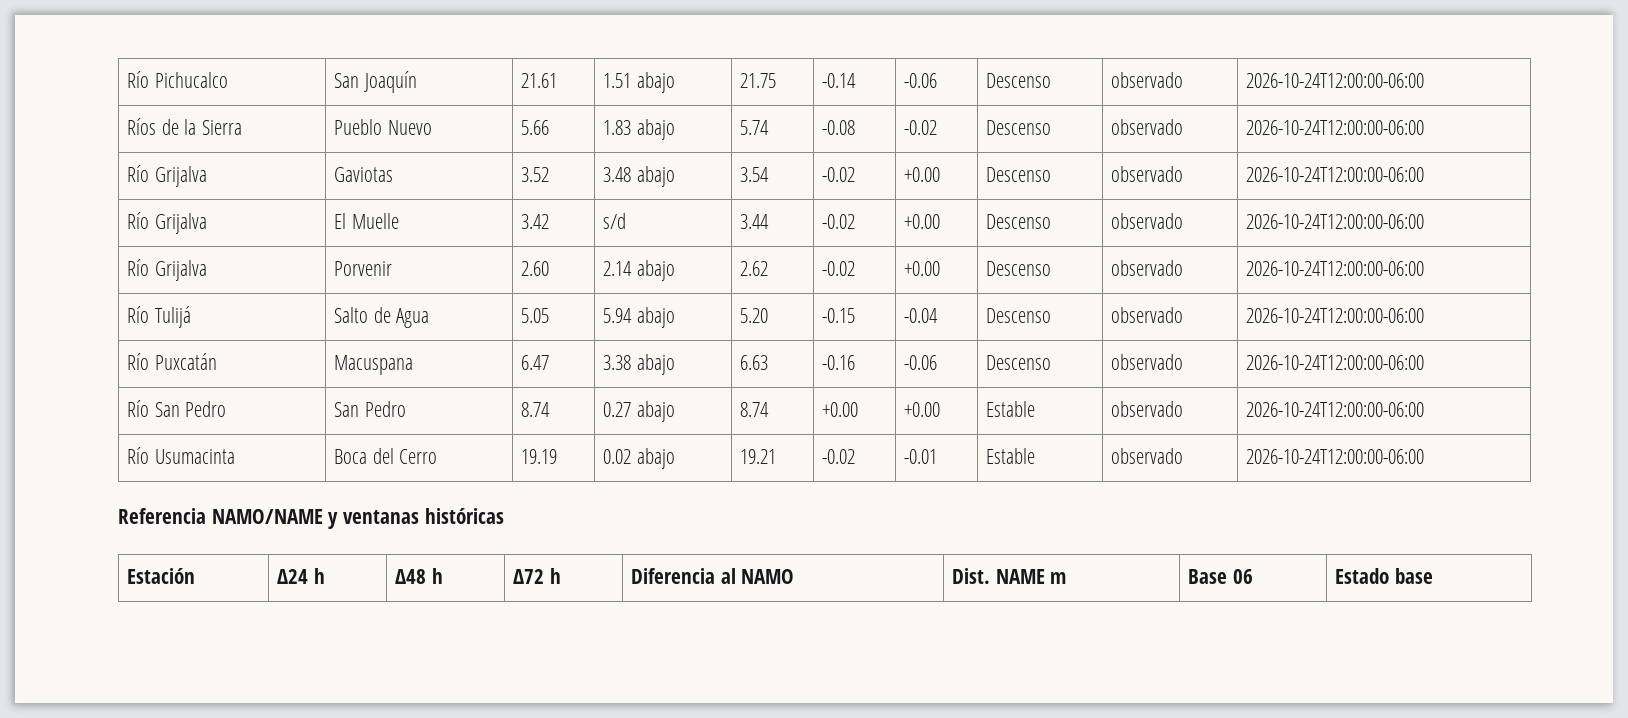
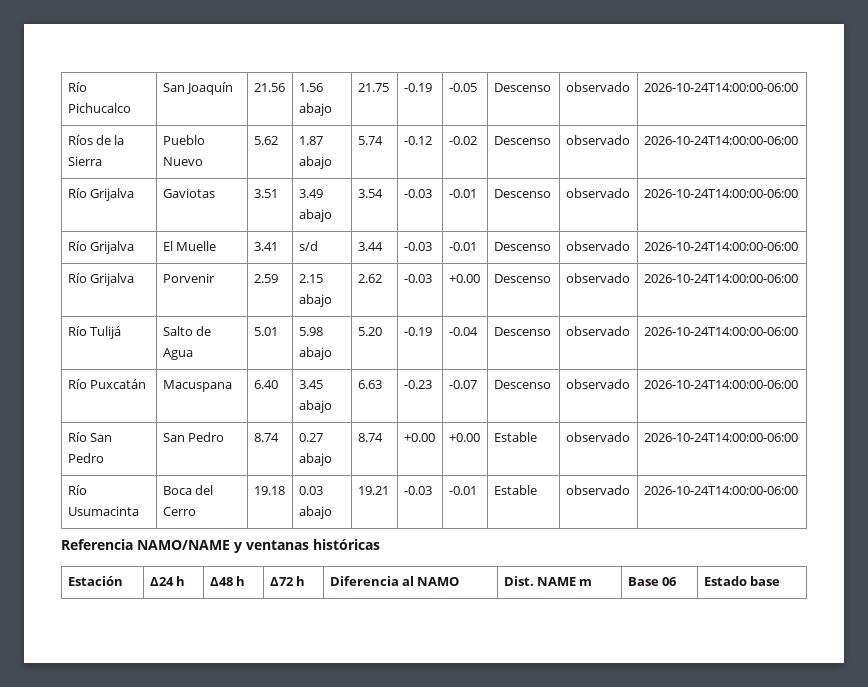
- Río Pichucalco | San Joaquín | 21.61 | 1.51 abajo | 21.75 | -0.14 | -0.06 | Descenso | observado | 2026-10-24T12:00:00-06:00
+ Río Pichucalco | San Joaquín | 21.56 | 1.56 abajo | 21.75 | -0.19 | -0.05 | Descenso | observado | 2026-10-24T14:00:00-06:00
- Ríos de la Sierra | Pueblo Nuevo | 5.66 | 1.83 abajo | 5.74 | -0.08 | -0.02 | Descenso | observado | 2026-10-24T12:00:00-06:00
+ Ríos de la Sierra | Pueblo Nuevo | 5.62 | 1.87 abajo | 5.74 | -0.12 | -0.02 | Descenso | observado | 2026-10-24T14:00:00-06:00
- Río Grijalva | Gaviotas | 3.52 | 3.48 abajo | 3.54 | -0.02 | +0.00 | Descenso | observado | 2026-10-24T12:00:00-06:00
- Río Grijalva | El Muelle | 3.42 | s/d | 3.44 | -0.02 | +0.00 | Descenso | observado | 2026-10-24T12:00:00-06:00
- Río Grijalva | Porvenir | 2.60 | 2.14 abajo | 2.62 | -0.02 | +0.00 | Descenso | observado | 2026-10-24T12:00:00-06:00
+ Río Grijalva | Gaviotas | 3.51 | 3.49 abajo | 3.54 | -0.03 | -0.01 | Descenso | observado | 2026-10-24T14:00:00-06:00
+ Río Grijalva | El Muelle | 3.41 | s/d | 3.44 | -0.03 | -0.01 | Descenso | observado | 2026-10-24T14:00:00-06:00
+ Río Grijalva | Porvenir | 2.59 | 2.15 abajo | 2.62 | -0.03 | +0.00 | Descenso | observado | 2026-10-24T14:00:00-06:00
- Río Tulijá | Salto de Agua | 5.05 | 5.94 abajo | 5.20 | -0.15 | -0.04 | Descenso | observado | 2026-10-24T12:00:00-06:00
+ Río Tulijá | Salto de Agua | 5.01 | 5.98 abajo | 5.20 | -0.19 | -0.04 | Descenso | observado | 2026-10-24T14:00:00-06:00
- Río Puxcatán | Macuspana | 6.47 | 3.38 abajo | 6.63 | -0.16 | -0.06 | Descenso | observado | 2026-10-24T12:00:00-06:00
+ Río Puxcatán | Macuspana | 6.40 | 3.45 abajo | 6.63 | -0.23 | -0.07 | Descenso | observado | 2026-10-24T14:00:00-06:00
- Río San Pedro | San Pedro | 8.74 | 0.27 abajo | 8.74 | +0.00 | +0.00 | Estable | observado | 2026-10-24T12:00:00-06:00
+ Río San Pedro | San Pedro | 8.74 | 0.27 abajo | 8.74 | +0.00 | +0.00 | Estable | observado | 2026-10-24T14:00:00-06:00
- Río Usumacinta | Boca del Cerro | 19.19 | 0.02 abajo | 19.21 | -0.02 | -0.01 | Estable | observado | 2026-10-24T12:00:00-06:00
+ Río Usumacinta | Boca del Cerro | 19.18 | 0.03 abajo | 19.21 | -0.03 | -0.01 | Estable | observado | 2026-10-24T14:00:00-06:00

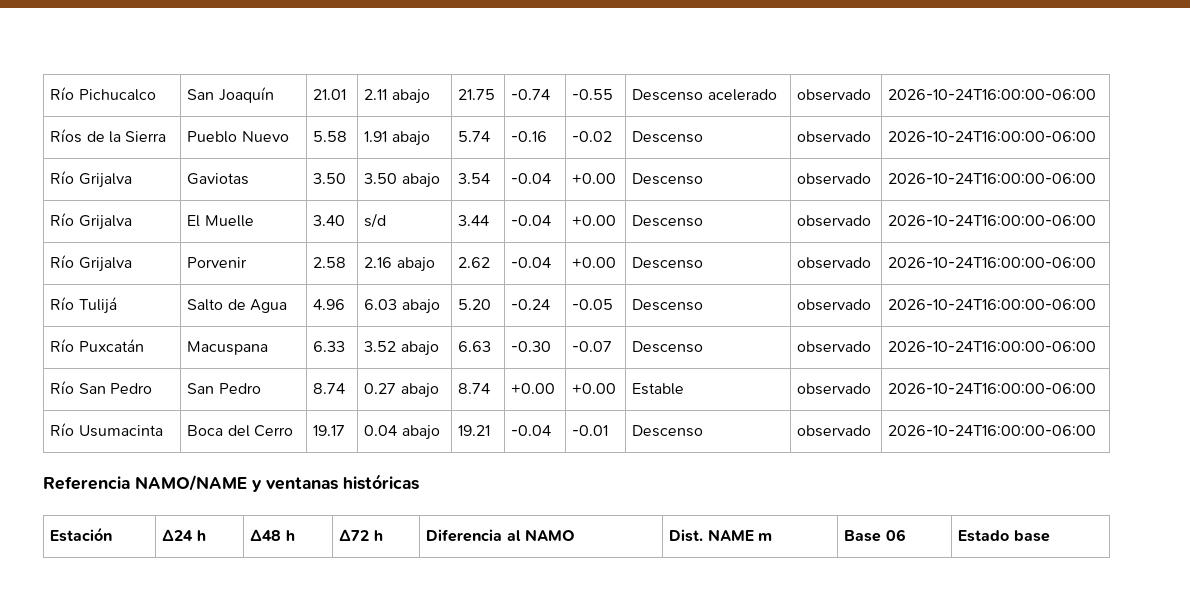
- Río Pichucalco | San Joaquín | 21.56 | 1.56 abajo | 21.75 | -0.19 | -0.05 | Descenso | observado | 2026-10-24T14:00:00-06:00
+ Río Pichucalco | San Joaquín | 21.01 | 2.11 abajo | 21.75 | -0.74 | -0.55 | Descenso acelerado | observado | 2026-10-24T16:00:00-06:00
- Ríos de la Sierra | Pueblo Nuevo | 5.62 | 1.87 abajo | 5.74 | -0.12 | -0.02 | Descenso | observado | 2026-10-24T14:00:00-06:00
+ Ríos de la Sierra | Pueblo Nuevo | 5.58 | 1.91 abajo | 5.74 | -0.16 | -0.02 | Descenso | observado | 2026-10-24T16:00:00-06:00
- Río Grijalva | Gaviotas | 3.51 | 3.49 abajo | 3.54 | -0.03 | -0.01 | Descenso | observado | 2026-10-24T14:00:00-06:00
+ Río Grijalva | Gaviotas | 3.50 | 3.50 abajo | 3.54 | -0.04 | +0.00 | Descenso | observado | 2026-10-24T16:00:00-06:00
- Río Grijalva | El Muelle | 3.41 | s/d | 3.44 | -0.03 | -0.01 | Descenso | observado | 2026-10-24T14:00:00-06:00
- Río Grijalva | Porvenir | 2.59 | 2.15 abajo | 2.62 | -0.03 | +0.00 | Descenso | observado | 2026-10-24T14:00:00-06:00
+ Río Grijalva | El Muelle | 3.40 | s/d | 3.44 | -0.04 | +0.00 | Descenso | observado | 2026-10-24T16:00:00-06:00
+ Río Grijalva | Porvenir | 2.58 | 2.16 abajo | 2.62 | -0.04 | +0.00 | Descenso | observado | 2026-10-24T16:00:00-06:00
- Río Tulijá | Salto de Agua | 5.01 | 5.98 abajo | 5.20 | -0.19 | -0.04 | Descenso | observado | 2026-10-24T14:00:00-06:00
+ Río Tulijá | Salto de Agua | 4.96 | 6.03 abajo | 5.20 | -0.24 | -0.05 | Descenso | observado | 2026-10-24T16:00:00-06:00
- Río Puxcatán | Macuspana | 6.40 | 3.45 abajo | 6.63 | -0.23 | -0.07 | Descenso | observado | 2026-10-24T14:00:00-06:00
+ Río Puxcatán | Macuspana | 6.33 | 3.52 abajo | 6.63 | -0.30 | -0.07 | Descenso | observado | 2026-10-24T16:00:00-06:00
- Río San Pedro | San Pedro | 8.74 | 0.27 abajo | 8.74 | +0.00 | +0.00 | Estable | observado | 2026-10-24T14:00:00-06:00
+ Río San Pedro | San Pedro | 8.74 | 0.27 abajo | 8.74 | +0.00 | +0.00 | Estable | observado | 2026-10-24T16:00:00-06:00
- Río Usumacinta | Boca del Cerro | 19.18 | 0.03 abajo | 19.21 | -0.03 | -0.01 | Estable | observado | 2026-10-24T14:00:00-06:00
+ Río Usumacinta | Boca del Cerro | 19.17 | 0.04 abajo | 19.21 | -0.04 | -0.01 | Descenso | observado | 2026-10-24T16:00:00-06:00

